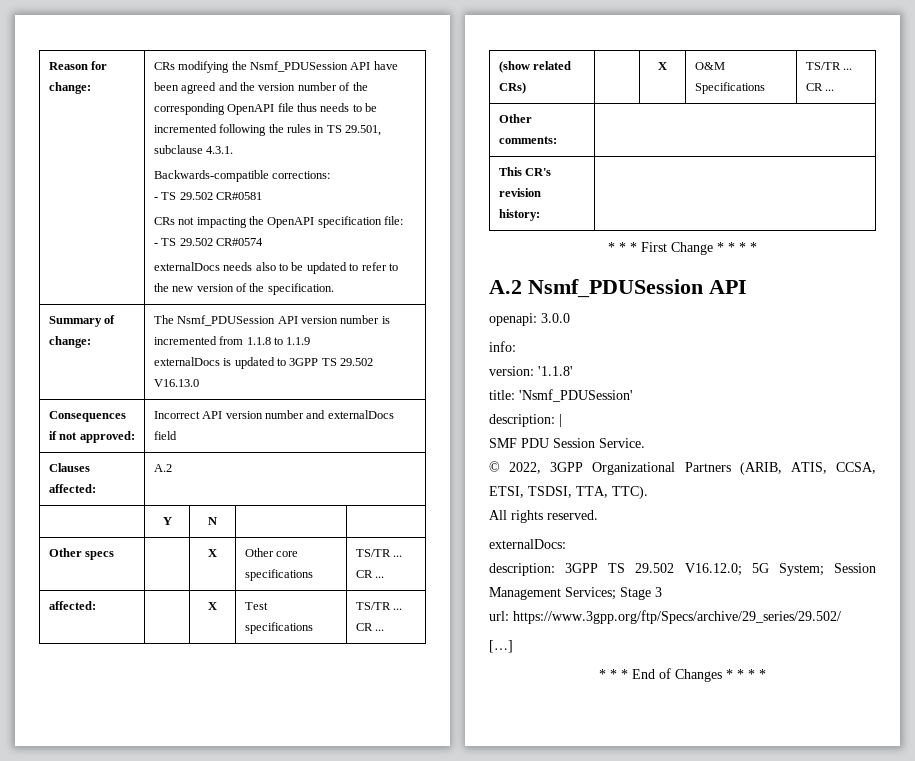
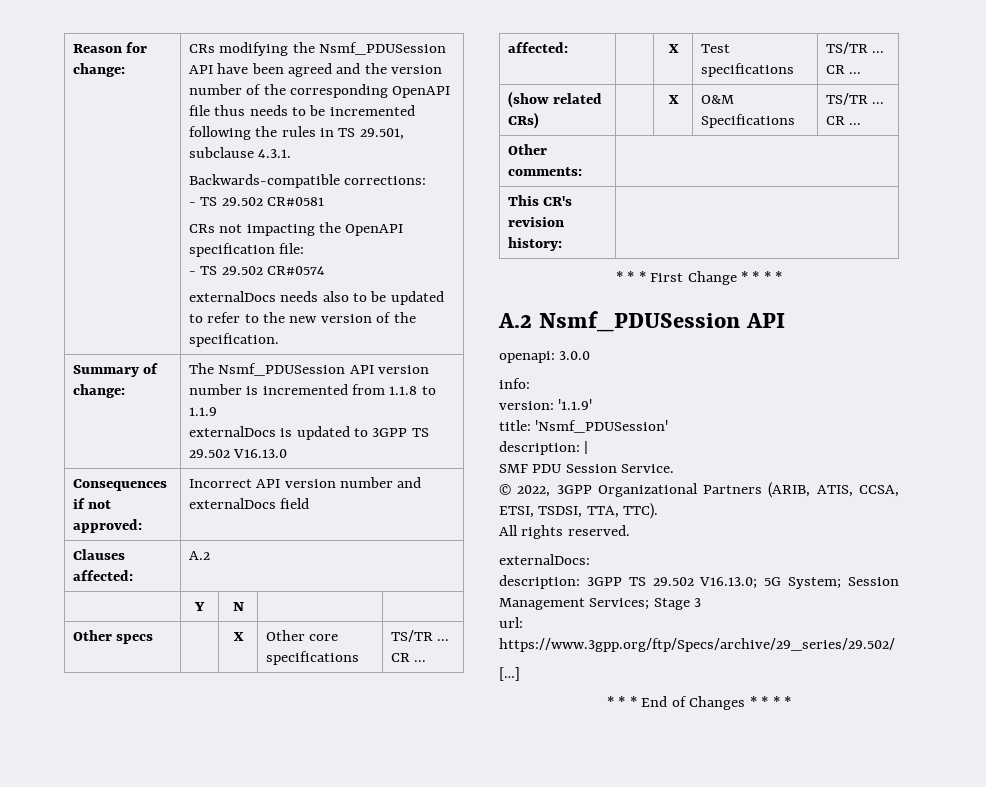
- version: '1.1.8'
+ version: '1.1.9'
- description: 3GPP TS 29.502 V16.12.0; 5G System; Session Management Services; Stage 3
+ description: 3GPP TS 29.502 V16.13.0; 5G System; Session Management Services; Stage 3

